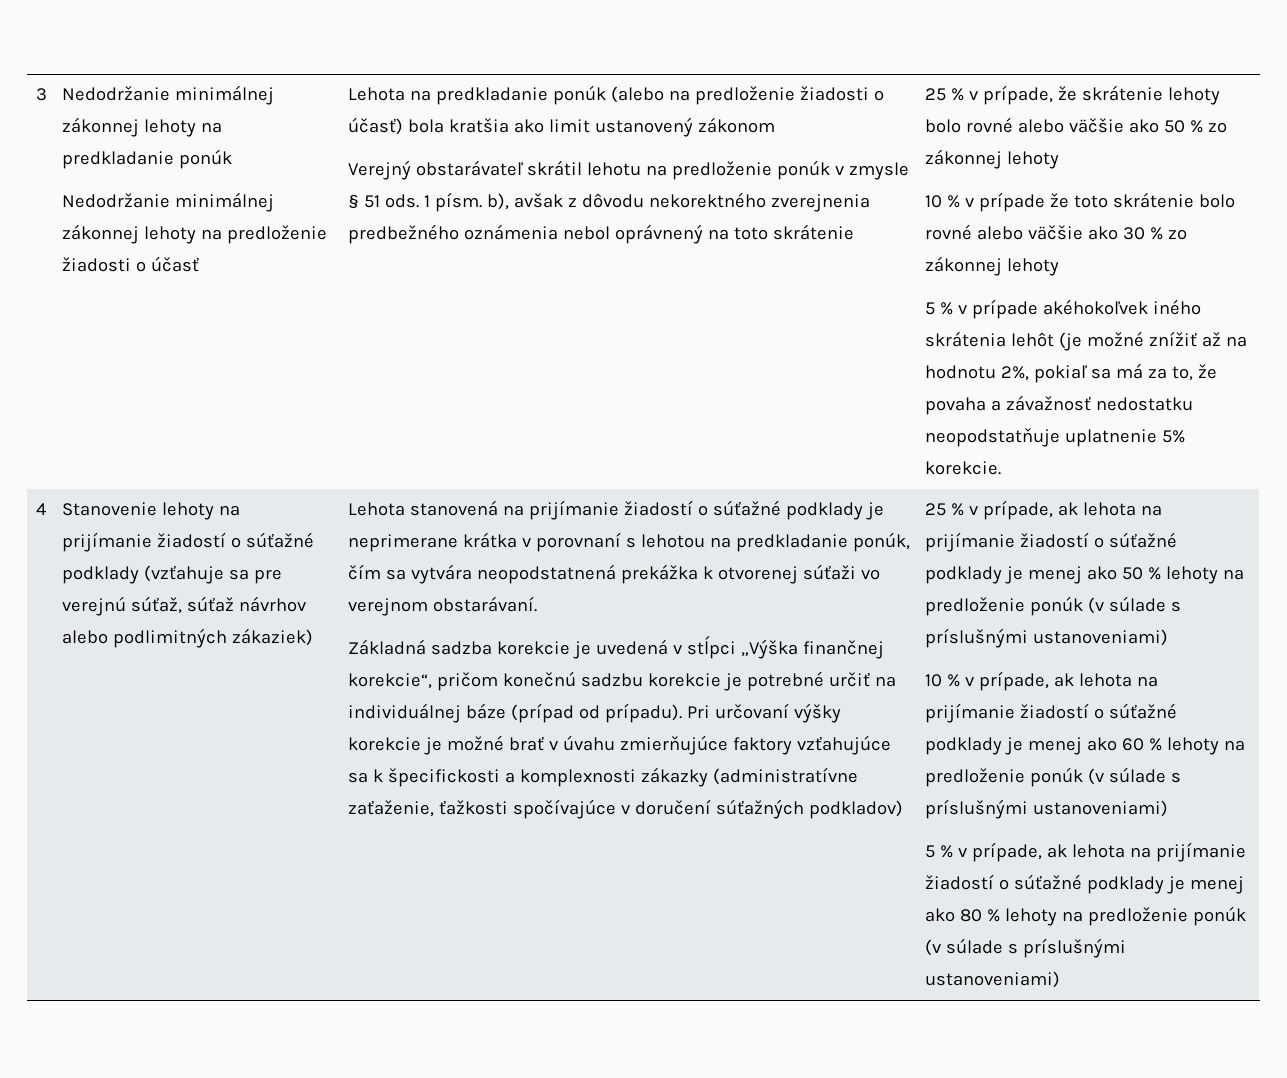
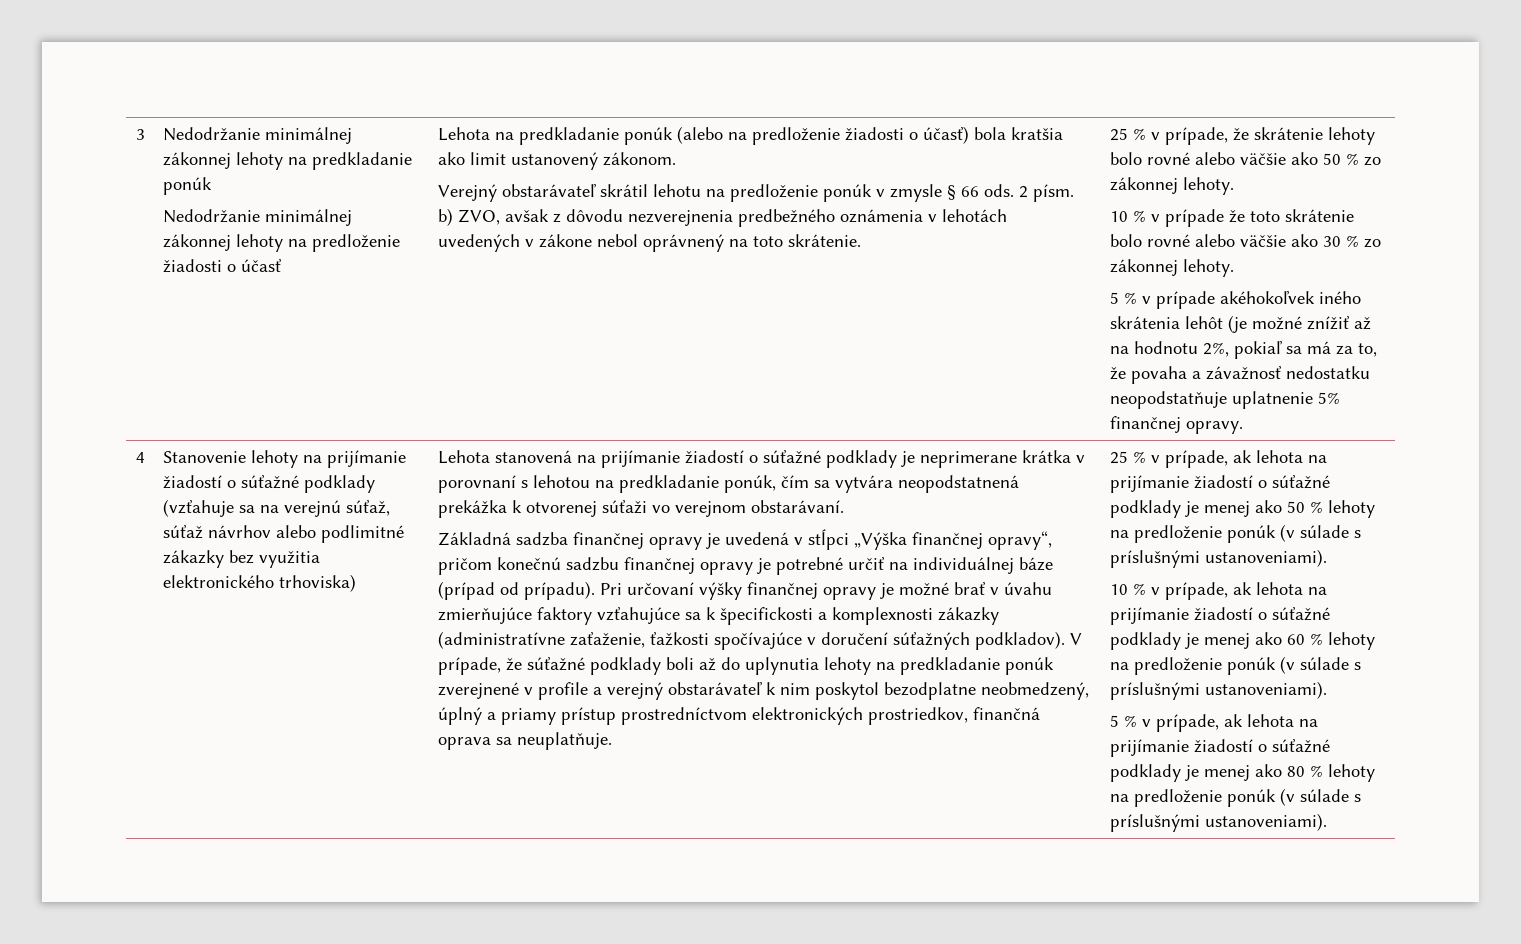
- Lehota na predkladanie ponúk (alebo na predloženie žiadosti o účasť) bola kratšia ako limit ustanovený zákonom
+ Lehota na predkladanie ponúk (alebo na predloženie žiadosti o účasť) bola kratšia ako limit ustanovený zákonom.
- Verejný obstarávateľ skrátil lehotu na predloženie ponúk v zmysle § 51 ods. 1 písm. b), avšak z dôvodu nekorektného zverejnenia predbežného oznámenia nebol oprávnený na toto skrátenie
+ Verejný obstarávateľ skrátil lehotu na predloženie ponúk v zmysle § 66 ods. 2 písm. b) ZVO, avšak z dôvodu nezverejnenia predbežného oznámenia v lehotách uvedených v zákone nebol oprávnený na toto skrátenie.
- 25 % v prípade, že skrátenie lehoty bolo rovné alebo väčšie ako 50 % zo zákonnej lehoty
+ 25 % v prípade, že skrátenie lehoty bolo rovné alebo väčšie ako 50 % zo zákonnej lehoty.
- 10 % v prípade že toto skrátenie bolo rovné alebo väčšie ako 30 % zo zákonnej lehoty
+ 10 % v prípade že toto skrátenie bolo rovné alebo väčšie ako 30 % zo zákonnej lehoty.
- 5 % v prípade akéhokoľvek iného skrátenia lehôt (je možné znížiť až na hodnotu 2%, pokiaľ sa má za to, že povaha a závažnosť nedostatku neopodstatňuje uplatnenie 5% korekcie.
+ 5 % v prípade akéhokoľvek iného skrátenia lehôt (je možné znížiť až na hodnotu 2%, pokiaľ sa má za to, že povaha a závažnosť nedostatku neopodstatňuje uplatnenie 5% finančnej opravy.
- Stanovenie lehoty na prijímanie žiadostí o súťažné podklady (vzťahuje sa pre verejnú súťaž, súťaž návrhov alebo podlimitných zákaziek)
+ Stanovenie lehoty na prijímanie žiadostí o súťažné podklady (vzťahuje sa na verejnú súťaž, súťaž návrhov alebo podlimitné zákazky bez využitia elektronického trhoviska)
- Základná sadzba korekcie je uvedená v stĺpci „Výška finančnej korekcie“, pričom konečnú sadzbu korekcie je potrebné určiť na individuálnej báze (prípad od prípadu).
+ Základná sadzba finančnej opravy je uvedená v stĺpci „Výška finančnej opravy“, pričom konečnú sadzbu finančnej opravy je potrebné určiť na individuálnej báze (prípad od prípadu).
- Pri určovaní výšky korekcie je možné brať v úvahu zmierňujúce faktory vzťahujúce sa k špecifickosti a komplexnosti zákazky (administratívne zaťaženie, ťažkosti spočívajúce v doručení súťažných podkladov)
+ Pri určovaní výšky finančnej opravy je možné brať v úvahu zmierňujúce faktory vzťahujúce sa k špecifickosti a komplexnosti zákazky (administratívne zaťaženie, ťažkosti spočívajúce v doručení súťažných podkladov). V prípade, že súťažné podklady boli až do uplynutia lehoty na predkladanie ponúk zverejnené v profile a verejný obstarávateľ k nim poskytol bezodplatne neobmedzený, úplný a priamy prístup prostredníctvom elektronických prostriedkov, finančná oprava sa neuplatňuje.
- 25 % v prípade, ak lehota na prijímanie žiadostí o súťažné podklady je menej ako 50 % lehoty na predloženie ponúk (v súlade s príslušnými ustanoveniami)
+ 25 % v prípade, ak lehota na prijímanie žiadostí o súťažné podklady je menej ako 50 % lehoty na predloženie ponúk (v súlade s príslušnými ustanoveniami).
- 10 % v prípade, ak lehota na prijímanie žiadostí o súťažné podklady je menej ako 60 % lehoty na predloženie ponúk (v súlade s príslušnými ustanoveniami)
+ 10 % v prípade, ak lehota na prijímanie žiadostí o súťažné podklady je menej ako 60 % lehoty na predloženie ponúk (v súlade s príslušnými ustanoveniami).
- 5 % v prípade, ak lehota na prijímanie žiadostí o súťažné podklady je menej ako 80 % lehoty na predloženie ponúk (v súlade s príslušnými ustanoveniami)
+ 5 % v prípade, ak lehota na prijímanie žiadostí o súťažné podklady je menej ako 80 % lehoty na predloženie ponúk (v súlade s príslušnými ustanoveniami).

